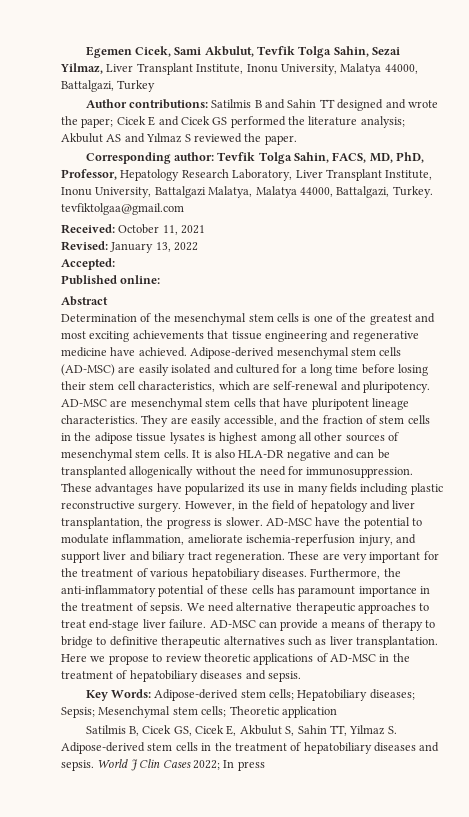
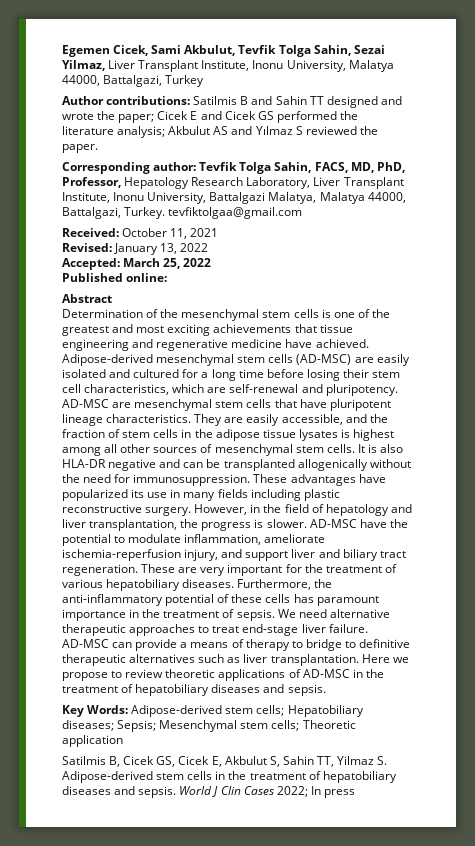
- Accepted:
+ Accepted: March 25, 2022

